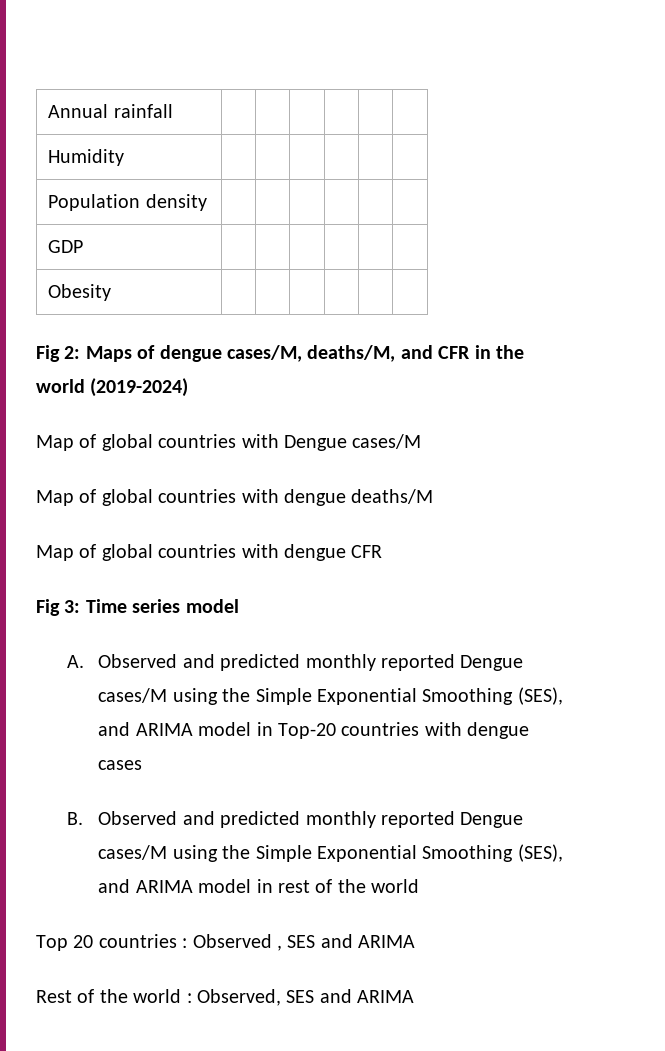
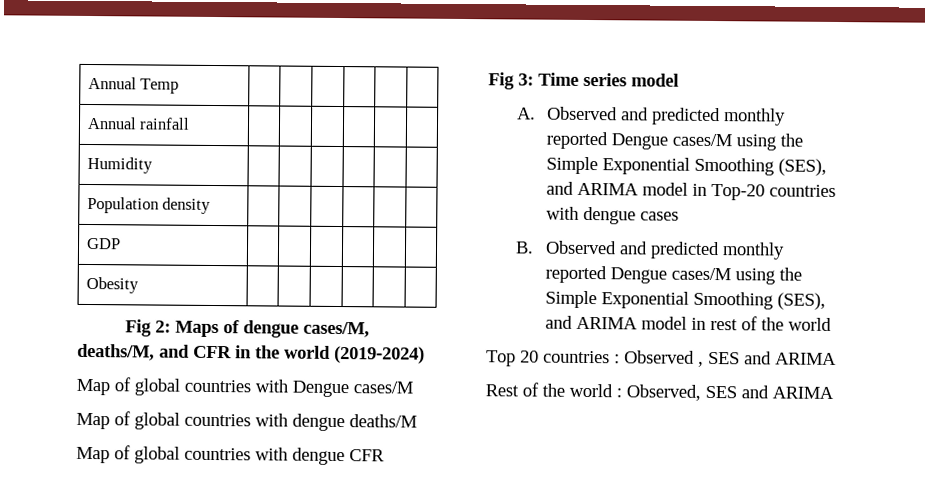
+ Annual Temp | | | | | |

